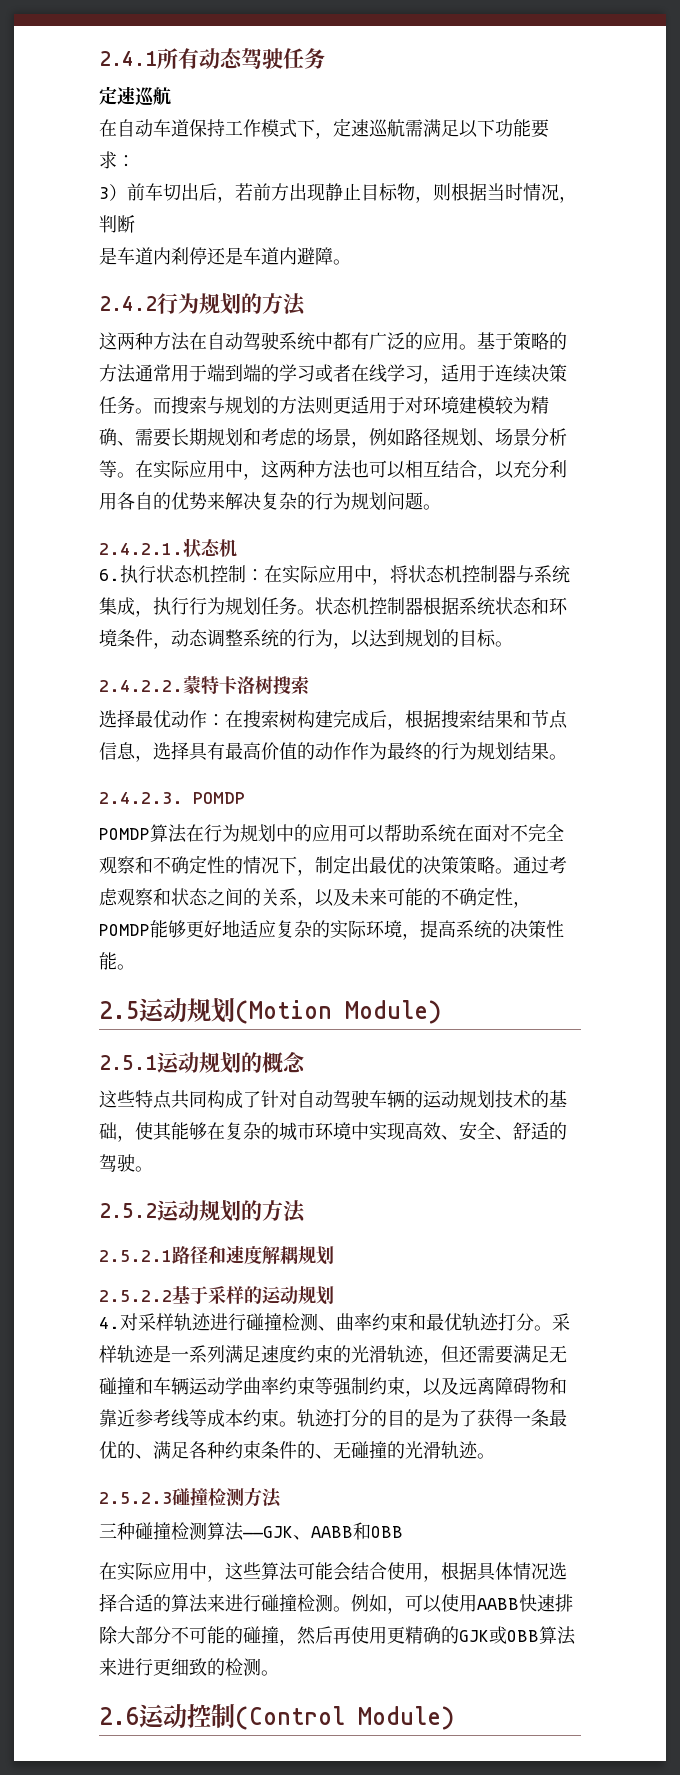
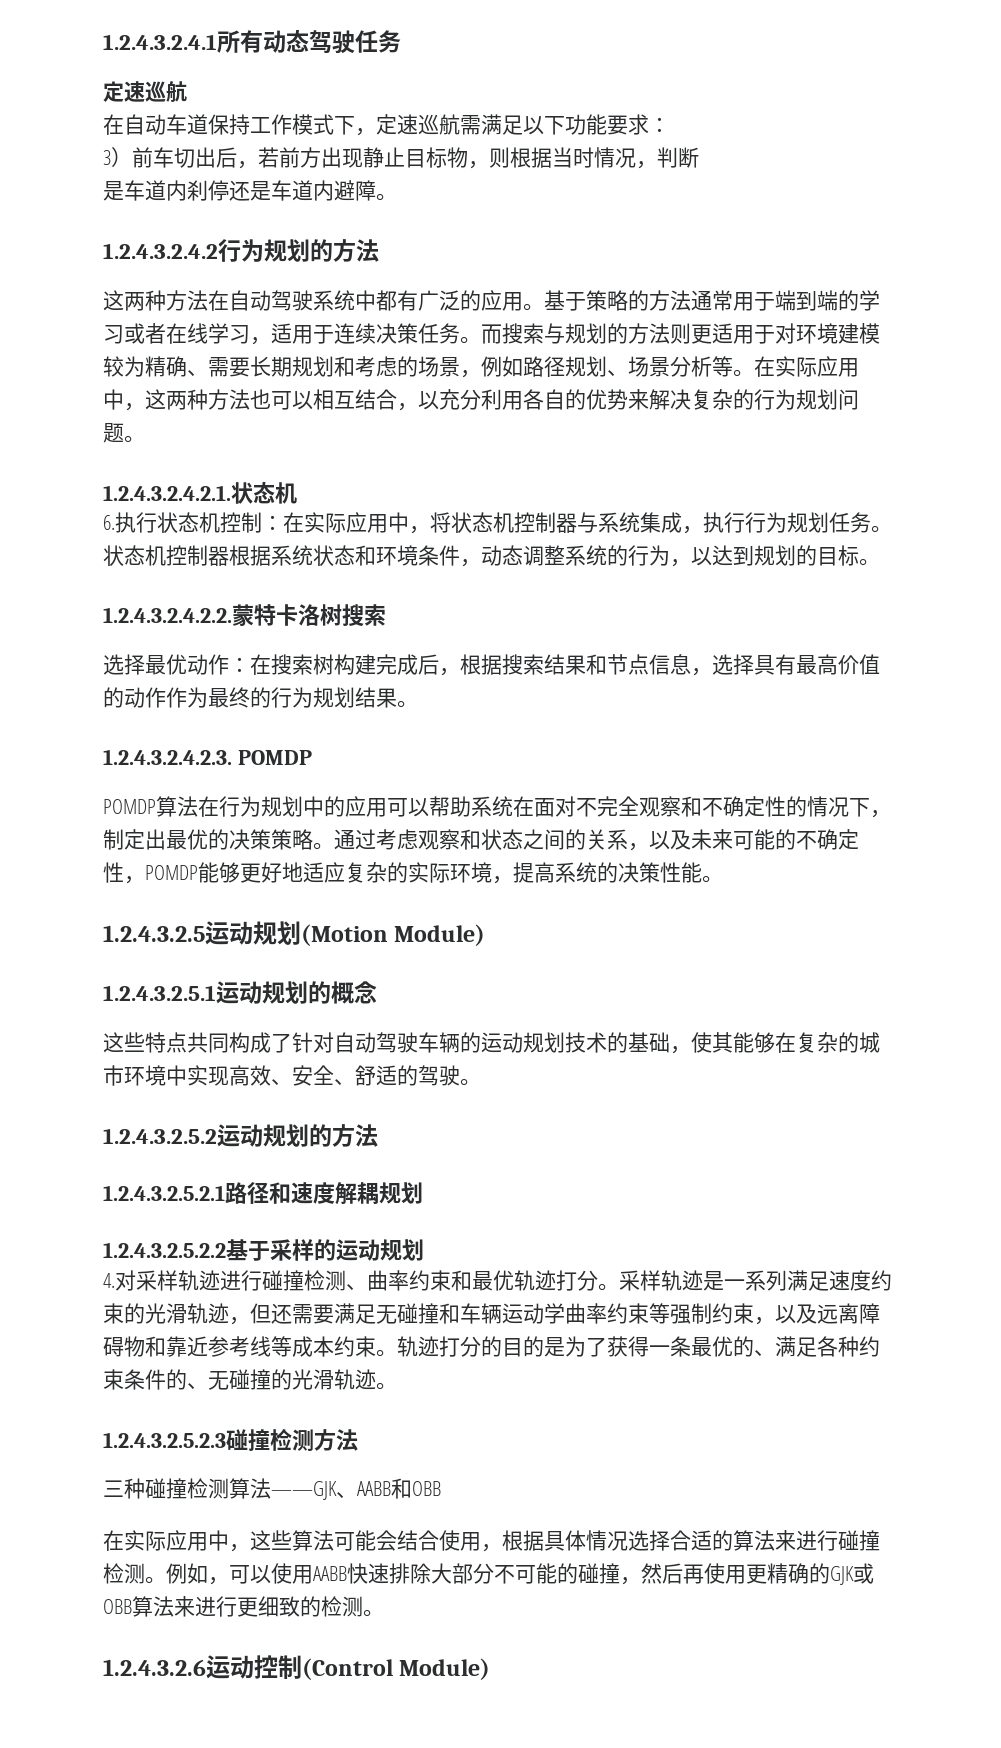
- 2.4.1所有动态驾驶任务
+ 1.2.4.3.2.4.1所有动态驾驶任务
- 2.4.2行为规划的方法
+ 1.2.4.3.2.4.2行为规划的方法
- 2.4.2.1.状态机
+ 1.2.4.3.2.4.2.1.状态机
- 2.4.2.2.蒙特卡洛树搜索
+ 1.2.4.3.2.4.2.2.蒙特卡洛树搜索
- 2.4.2.3. POMDP
+ 1.2.4.3.2.4.2.3. POMDP
- 2.5运动规划(Motion Module)
+ 1.2.4.3.2.5运动规划(Motion Module)
- 2.5.1运动规划的概念
+ 1.2.4.3.2.5.1运动规划的概念
- 2.5.2运动规划的方法
+ 1.2.4.3.2.5.2运动规划的方法
- 2.5.2.1路径和速度解耦规划
+ 1.2.4.3.2.5.2.1路径和速度解耦规划
- 2.5.2.2基于采样的运动规划
+ 1.2.4.3.2.5.2.2基于采样的运动规划
- 2.5.2.3碰撞检测方法
+ 1.2.4.3.2.5.2.3碰撞检测方法
- 2.6运动控制(Control Module)
+ 1.2.4.3.2.6运动控制(Control Module)

